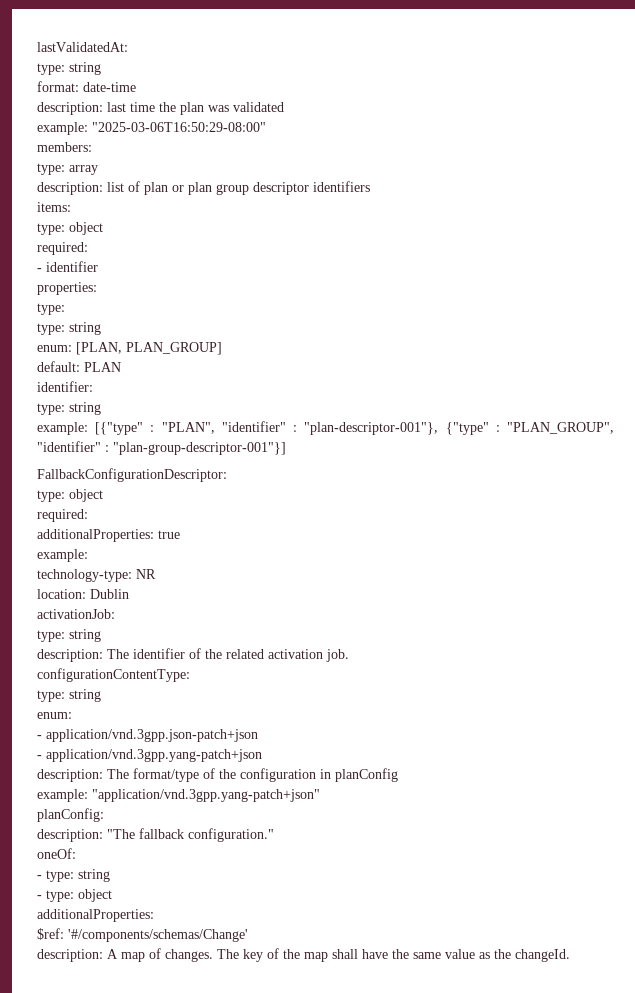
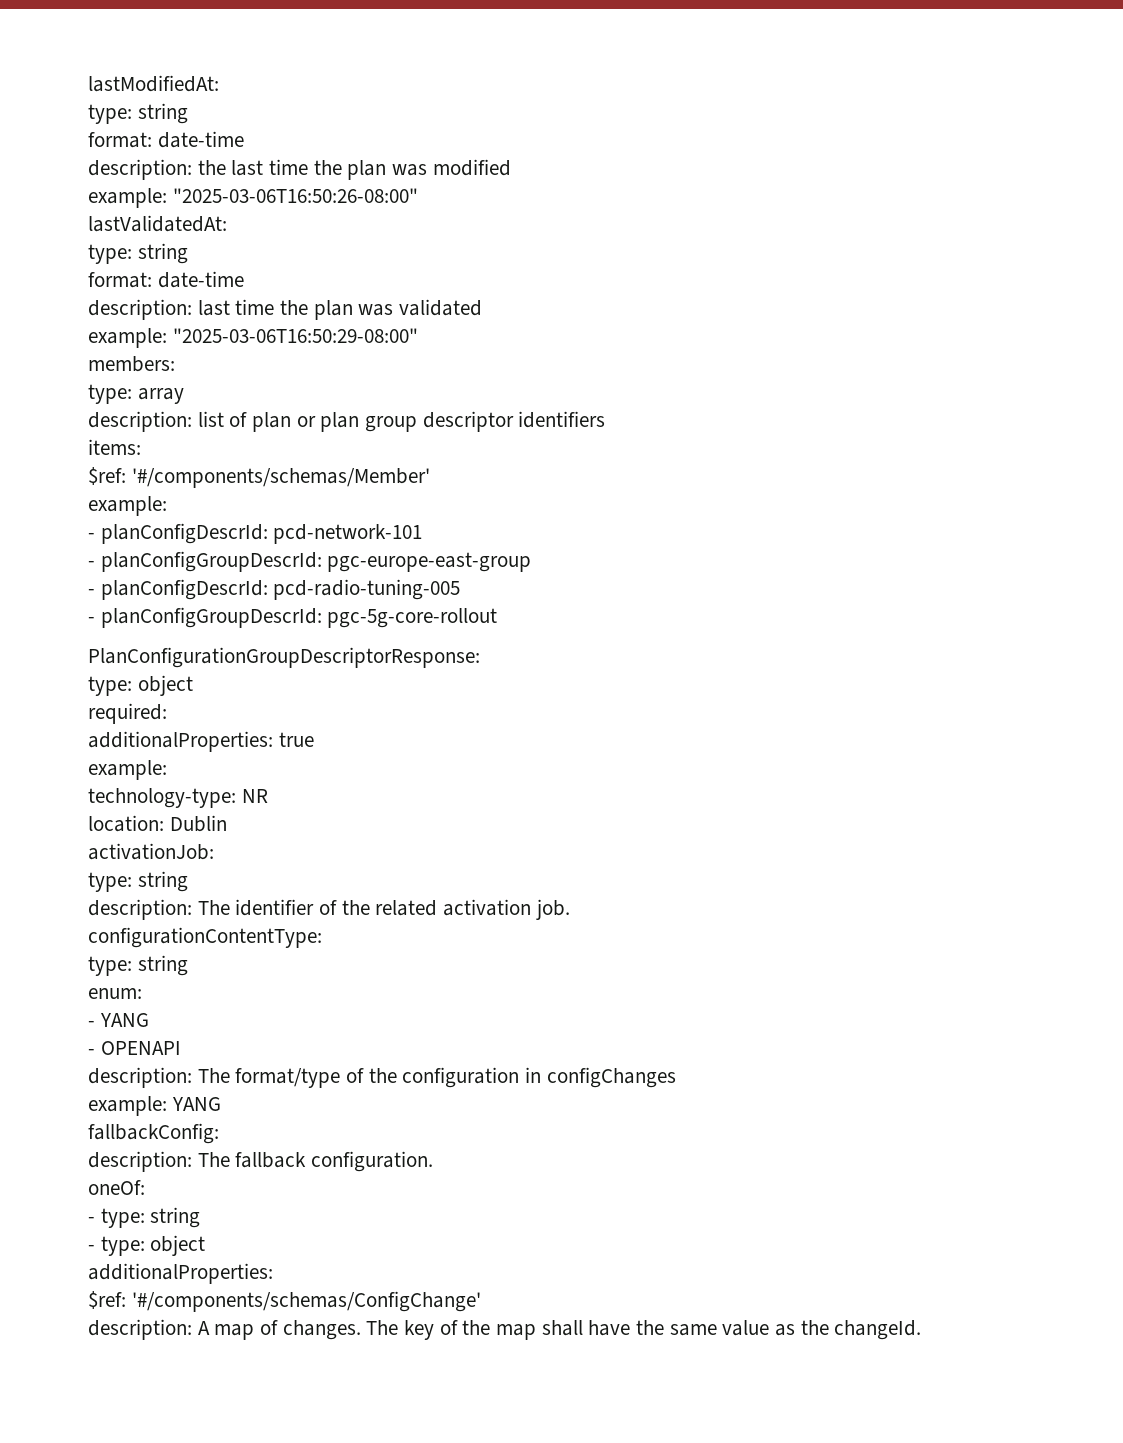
+ lastModifiedAt:
+ type: string
+ format: date-time
+ description: the last time the plan was modified
+ example: "2025-03-06T16:50:26-08:00"
  items:
- type: object
- required:
- - identifier
- properties:
- type:
- type: string
- enum: [PLAN, PLAN_GROUP]
- default: PLAN
- identifier:
- type: string
- example: [{"type" : "PLAN", "identifier" : "plan-descriptor-001"}, {"type" : "PLAN_GROUP", "identifier" : "plan-group-descriptor-001"}]
- FallbackConfigurationDescriptor:
+ $ref: '#/components/schemas/Member'
+ example:
+ - planConfigDescrId: pcd-network-101
+ - planConfigGroupDescrId: pgc-europe-east-group
+ - planConfigDescrId: pcd-radio-tuning-005
+ - planConfigGroupDescrId: pgc-5g-core-rollout
+ PlanConfigurationGroupDescriptorResponse:
- - application/vnd.3gpp.json-patch+json
- - application/vnd.3gpp.yang-patch+json
+ - YANG
+ - OPENAPI
- description: The format/type of the configuration in planConfig
- example: "application/vnd.3gpp.yang-patch+json"
- planConfig:
- description: "The fallback configuration."
+ description: The format/type of the configuration in configChanges
+ example: YANG
+ fallbackConfig:
+ description: The fallback configuration.
- $ref: '#/components/schemas/Change'
+ $ref: '#/components/schemas/ConfigChange'

